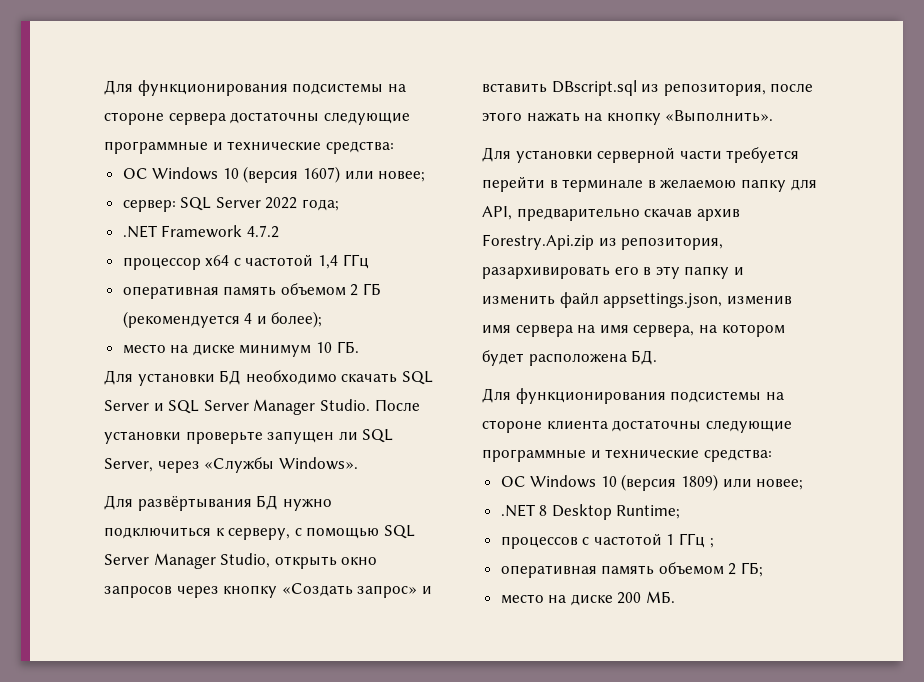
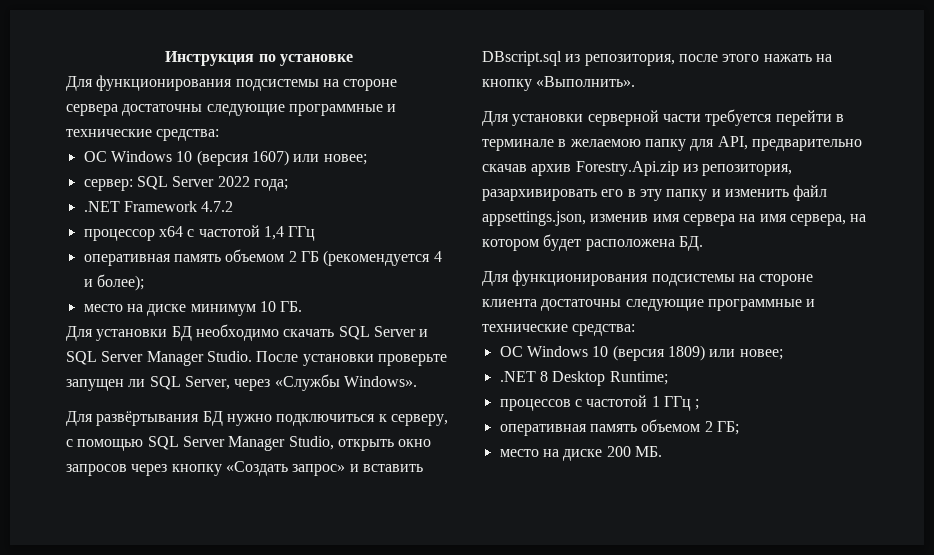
+ Инструкция по установке

